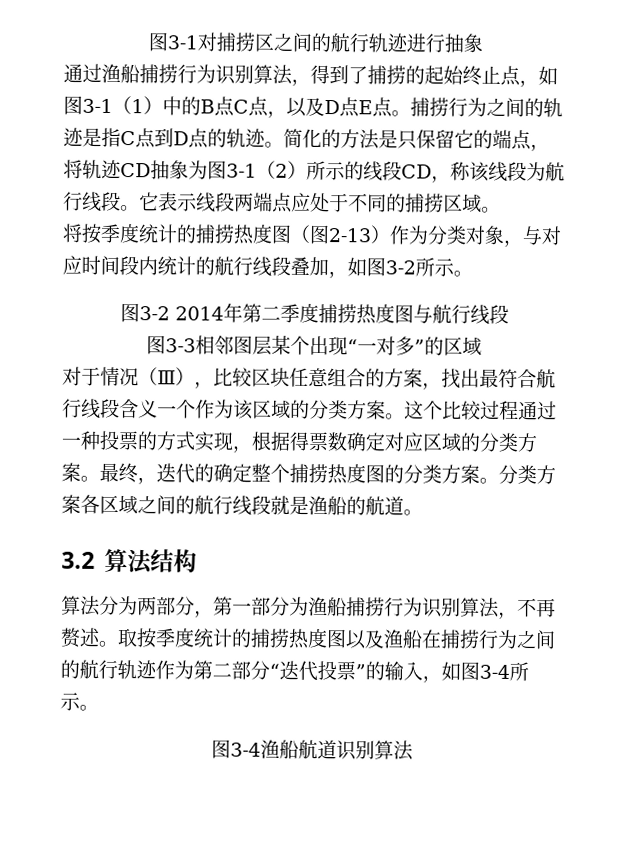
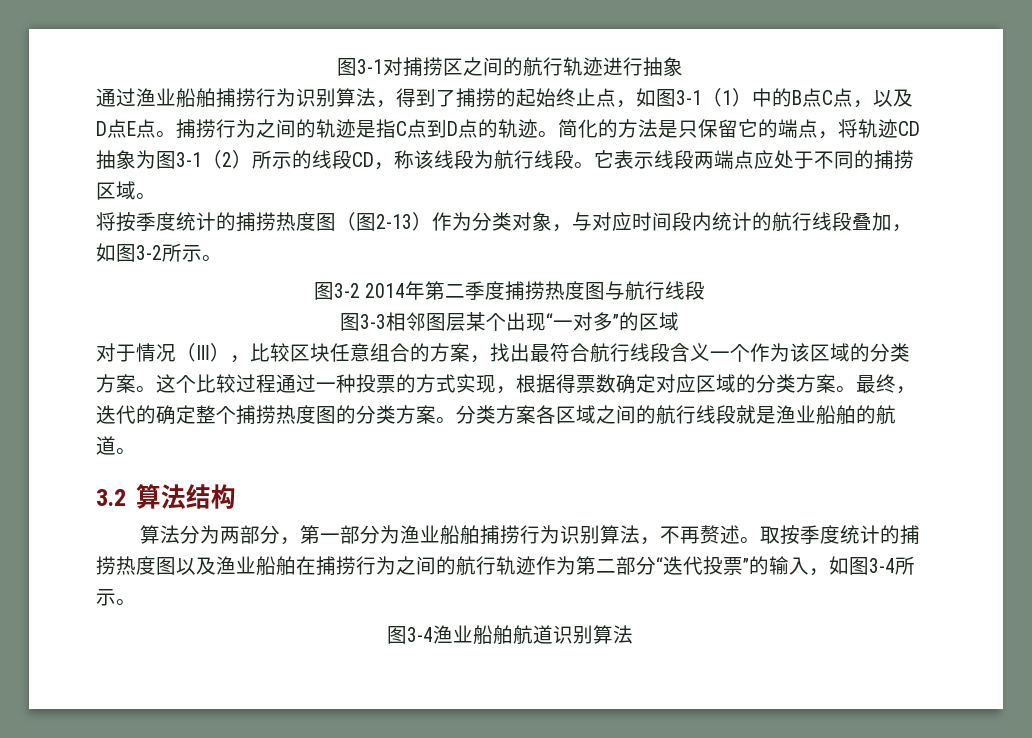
- 通过渔船捕捞行为识别算法，得到了捕捞的起始终止点，如图3-1（1）中的B点C点，以及D点E点。
+ 通过渔业船舶捕捞行为识别算法，得到了捕捞的起始终止点，如图3-1（1）中的B点C点，以及D点E点。
- 分类方案各区域之间的航行线段就是渔船的航道。
+ 分类方案各区域之间的航行线段就是渔业船舶的航道。
- 算法分为两部分，第一部分为渔船捕捞行为识别算法，不再赘述。
+ 算法分为两部分，第一部分为渔业船舶捕捞行为识别算法，不再赘述。
- 取按季度统计的捕捞热度图以及渔船在捕捞行为之间的航行轨迹作为第二部分“迭代投票”的输入，如图3-4所示。
+ 取按季度统计的捕捞热度图以及渔业船舶在捕捞行为之间的航行轨迹作为第二部分“迭代投票”的输入，如图3-4所示。
- 图3-4渔船航道识别算法
+ 图3-4渔业船舶航道识别算法

